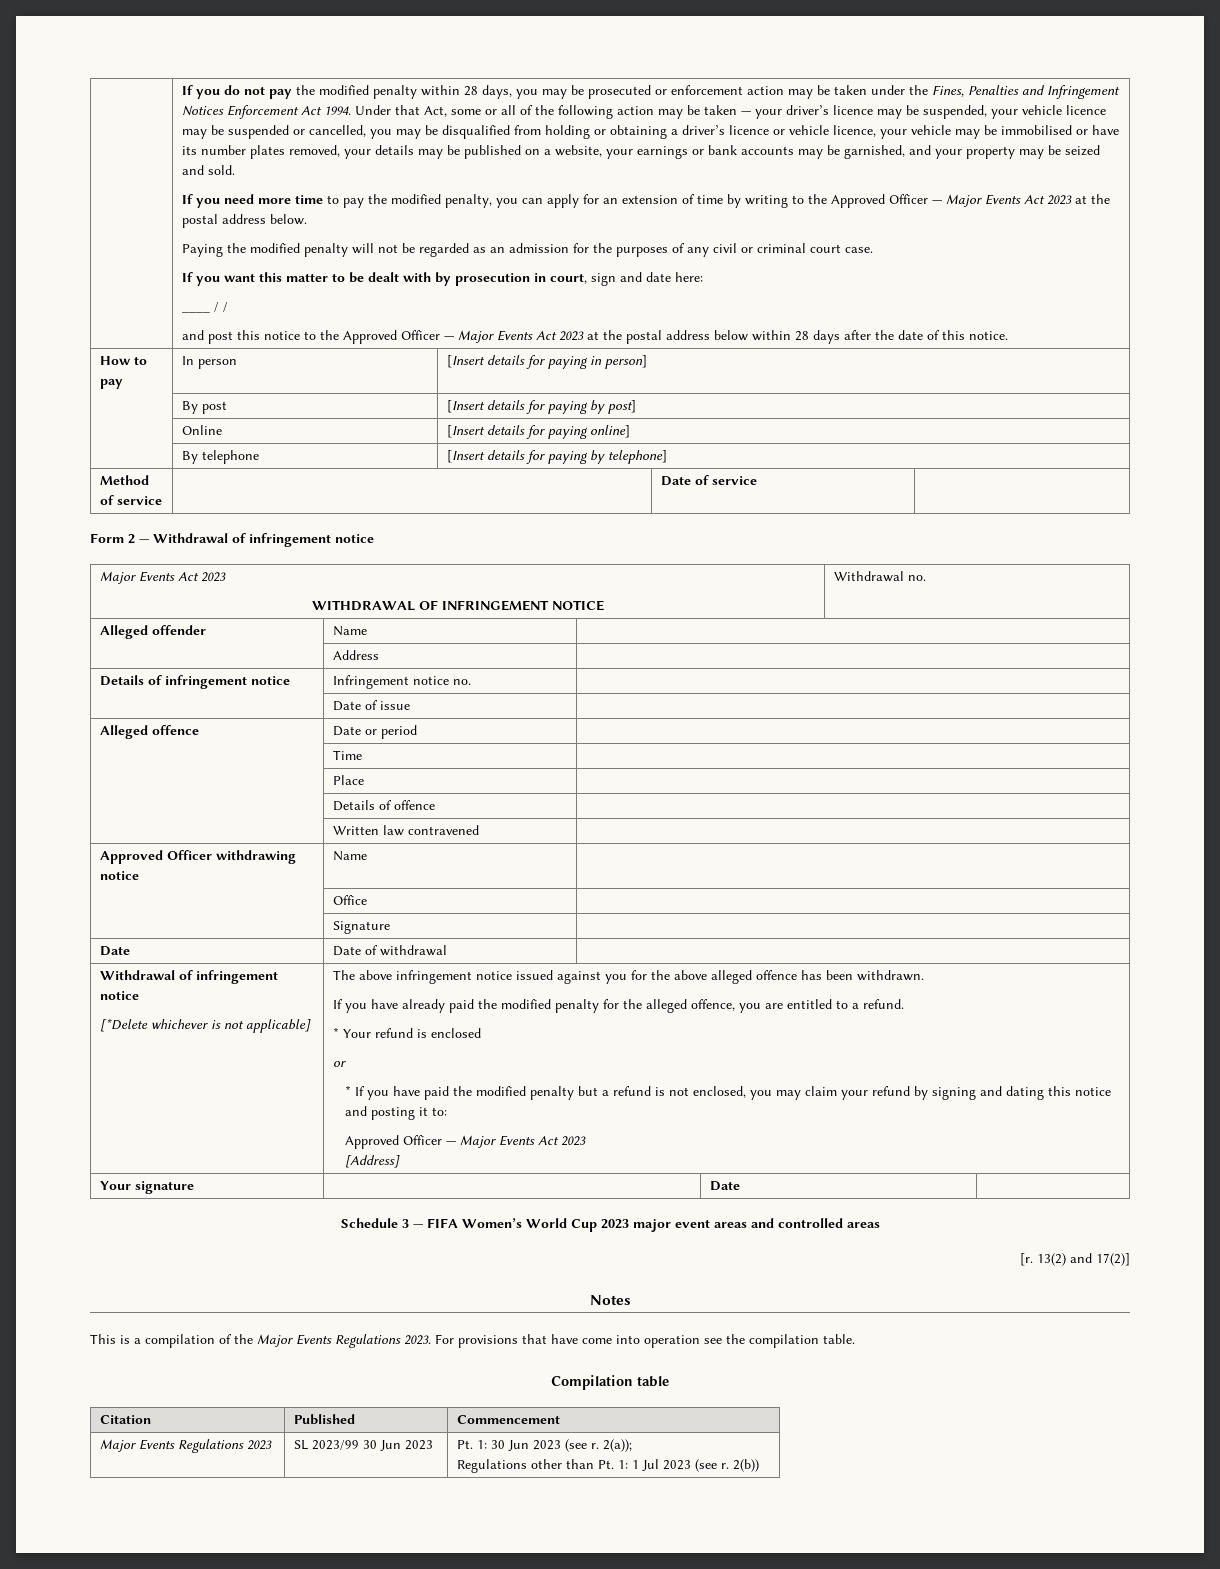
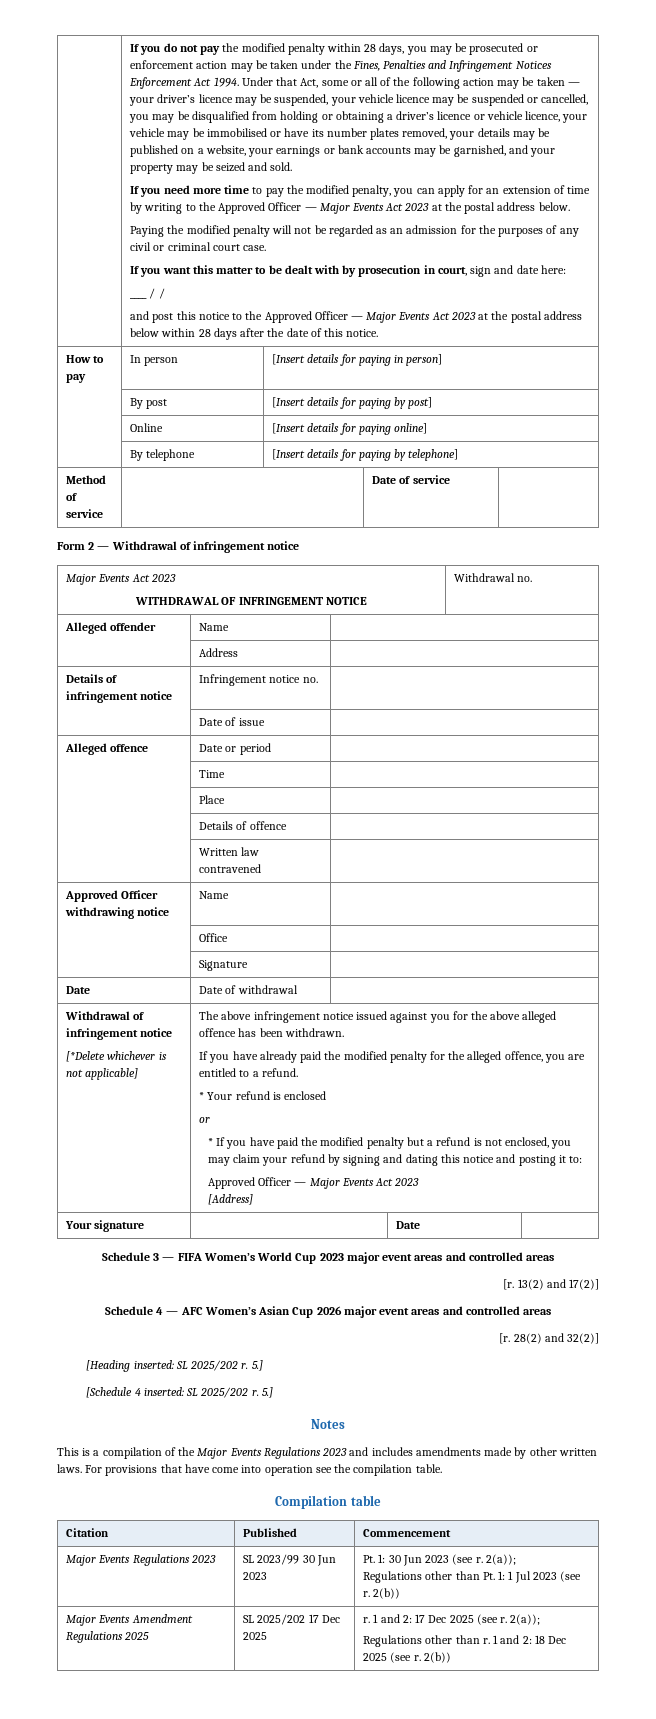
+ Schedule 4 — AFC Women’s Asian Cup 2026 major event areas and controlled areas
+ [r. 28(2) and 32(2)]
+ [Heading inserted: SL 2025/202 r. 5.]
+ [Schedule 4 inserted: SL 2025/202 r. 5.]
- This is a compilation of the Major Events Regulations 2023.
+ This is a compilation of the Major Events Regulations 2023 and includes amendments made by other written laws.
+ Major Events Amendment Regulations 2025 | SL 2025/202 17 Dec 2025 | r. 1 and 2: 17 Dec 2025 (see r. 2(a));
+ Regulations other than r. 1 and 2: 18 Dec 2025 (see r. 2(b))

